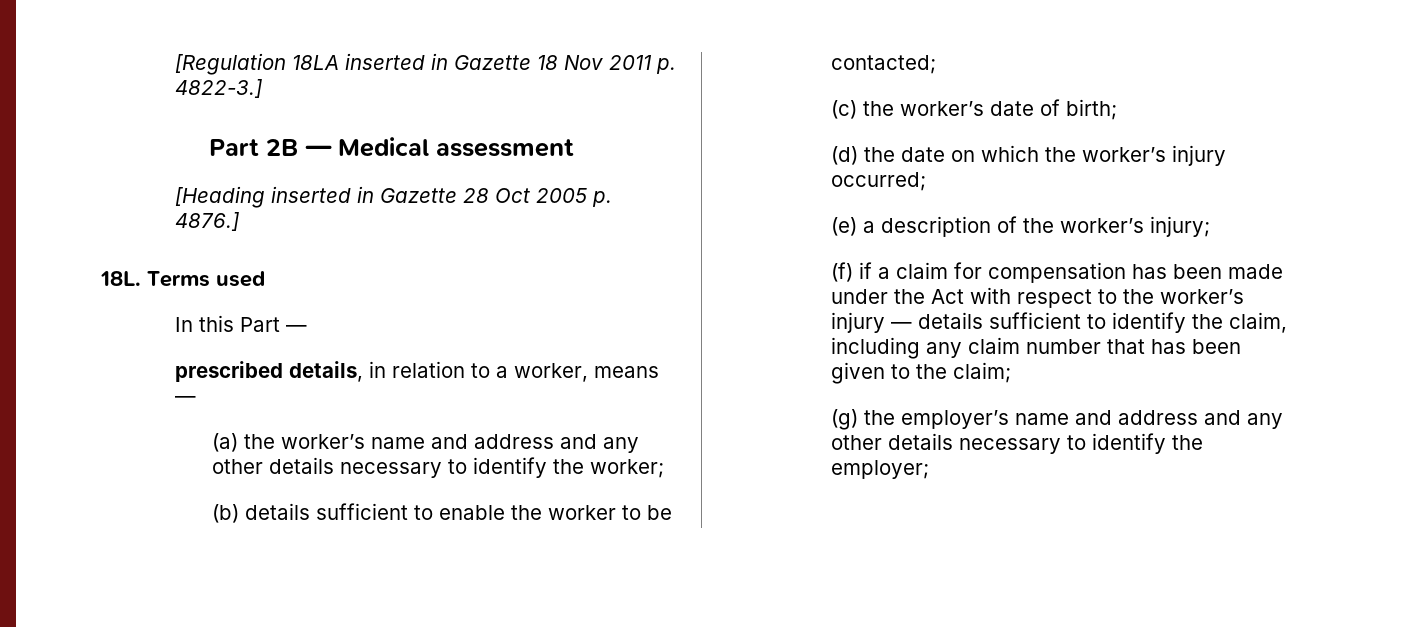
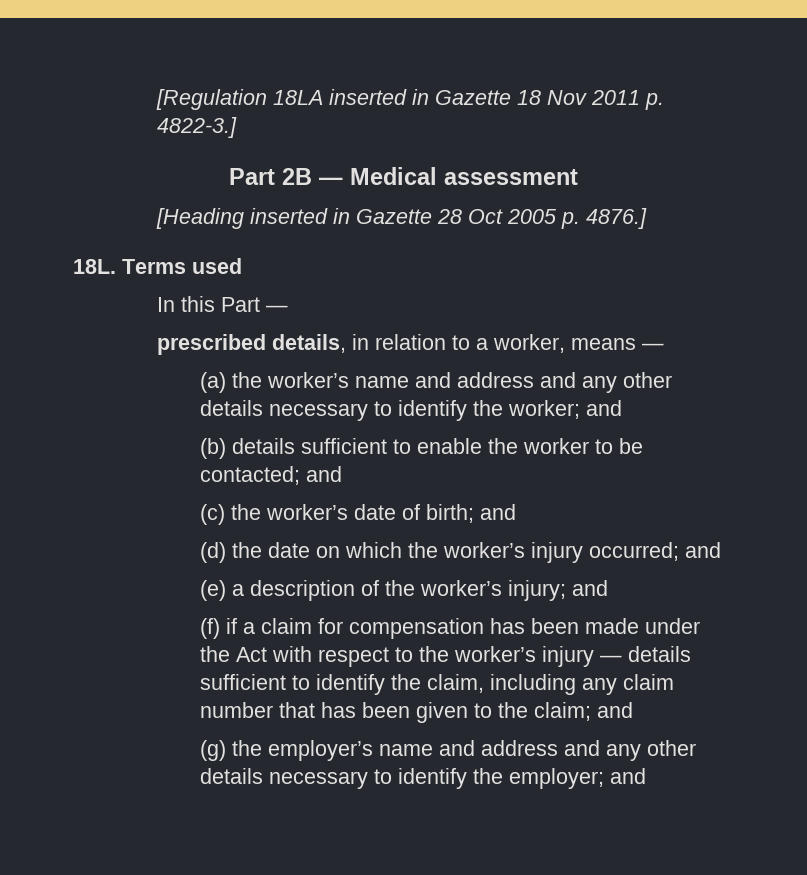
- (a) the worker’s name and address and any other details necessary to identify the worker;
+ (a) the worker’s name and address and any other details necessary to identify the worker; and
- (b) details sufficient to enable the worker to be contacted;
+ (b) details sufficient to enable the worker to be contacted; and
- (c) the worker’s date of birth;
+ (c) the worker’s date of birth; and
- (d) the date on which the worker’s injury occurred;
+ (d) the date on which the worker’s injury occurred; and
- (e) a description of the worker’s injury;
+ (e) a description of the worker’s injury; and
- (f) if a claim for compensation has been made under the Act with respect to the worker’s injury — details sufficient to identify the claim, including any claim number that has been given to the claim;
+ (f) if a claim for compensation has been made under the Act with respect to the worker’s injury — details sufficient to identify the claim, including any claim number that has been given to the claim; and
- (g) the employer’s name and address and any other details necessary to identify the employer;
+ (g) the employer’s name and address and any other details necessary to identify the employer; and

